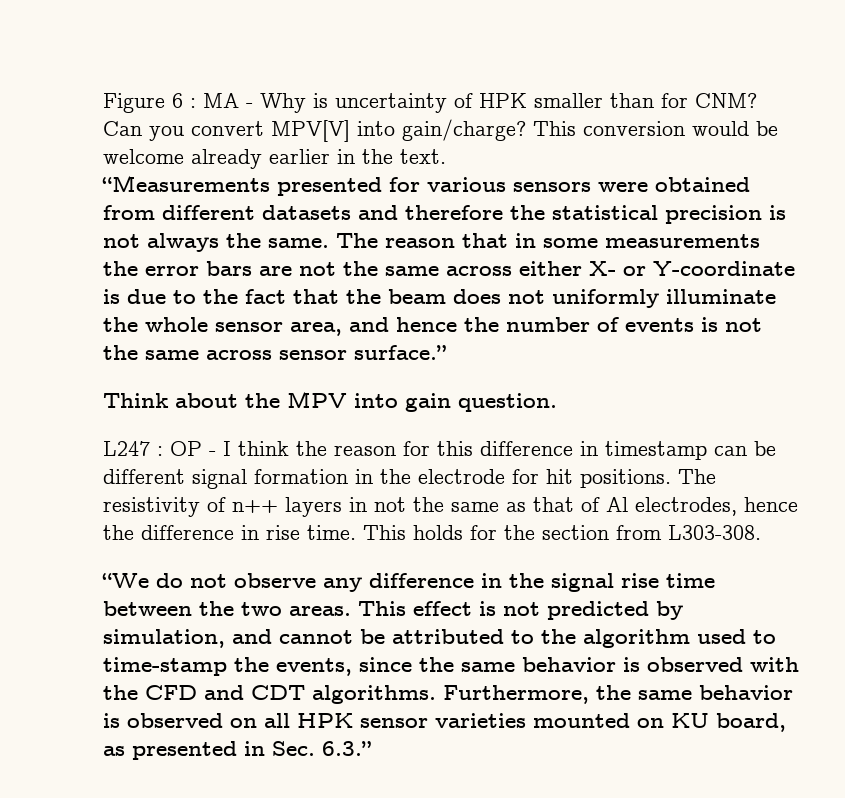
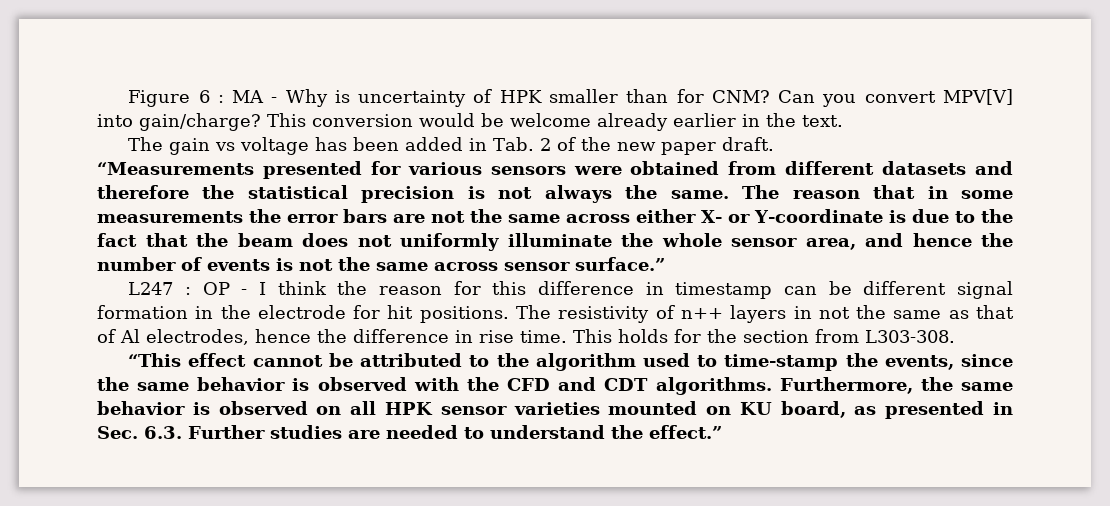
+ The gain vs voltage has been added in Tab. 2 of the new paper draft.
- Think about the MPV into gain question.
- “We do not observe any difference in the signal rise time between the two areas. This effect is not predicted by simulation, and cannot be attributed to the algorithm used to time-stamp the events, since the same behavior is observed with the CFD and CDT algorithms.
+ “This effect cannot be attributed to the algorithm used to time-stamp the events, since the same behavior is observed with the CFD and CDT algorithms.
- Furthermore, the same behavior is observed on all HPK sensor varieties mounted on KU board, as presented in Sec. 6.3.”
+ Furthermore, the same behavior is observed on all HPK sensor varieties mounted on KU board, as presented in Sec. 6.3. Further studies are needed to understand the effect.”

